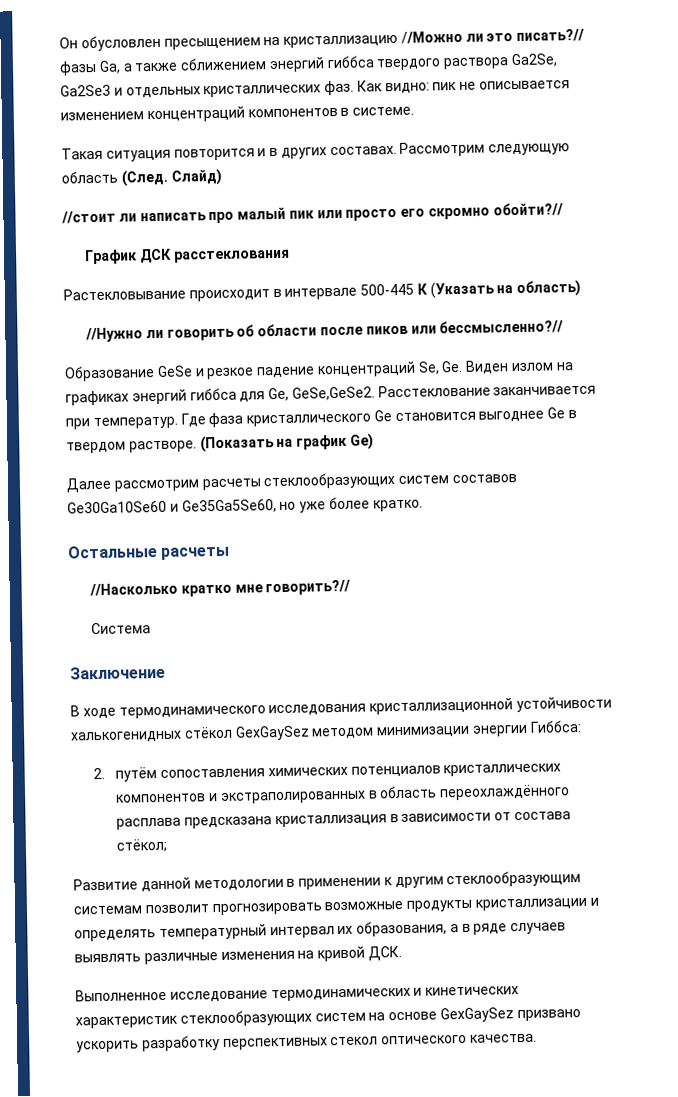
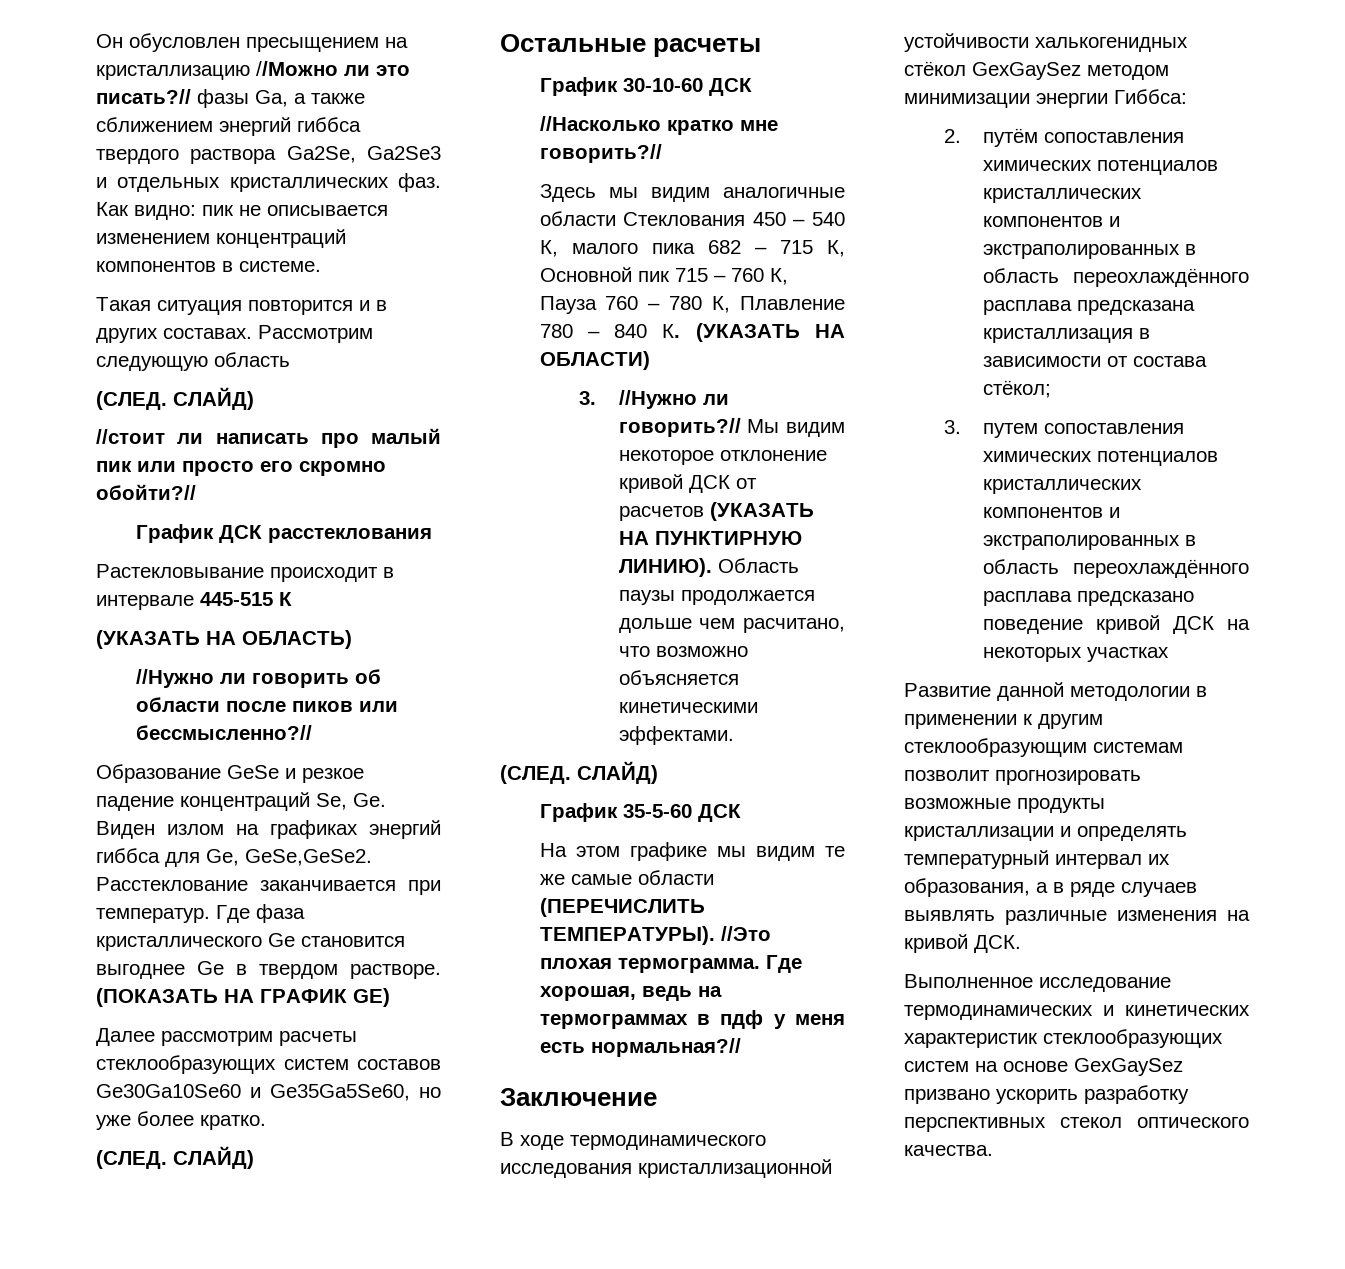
- Рассмотрим следующую область (След. Слайд)
+ Рассмотрим следующую область
+ (СЛЕД. СЛАЙД)
- Растекловывание происходит в интервале 500-445 К (Указать на область)
+ Растекловывание происходит в интервале 445-515 К
+ (УКАЗАТЬ НА ОБЛАСТЬ)
- (Показать на график Ge)
+ (ПОКАЗАТЬ НА ГРАФИК GE)
  Далее рассмотрим расчеты стеклообразующих систем составов Ge30Ga10Se60 и Ge35Ga5Se60, но уже более кратко.
+ (СЛЕД. СЛАЙД)
+ График 30-10-60 ДСК
- Система
+ Здесь мы видим аналогичные области Стеклования 450 – 540 К, малого пика 682 – 715 К, Основной пик 715 – 760 К, Пауза 760 – 780 К, Плавление 780 – 840 К. (УКАЗАТЬ НА ОБЛАСТИ)
+ 3. //Нужно ли говорить?// Мы видим некоторое отклонение кривой ДСК от расчетов (УКАЗАТЬ НА ПУНКТИРНУЮ ЛИНИЮ). Область паузы продолжается дольше чем расчитано, что возможно объясняется кинетическими эффектами.
+ (СЛЕД. СЛАЙД)
+ График 35-5-60 ДСК
+ На этом графике мы видим те же самые области (ПЕРЕЧИСЛИТЬ ТЕМПЕРАТУРЫ). //Это плохая термограмма. Где хорошая, ведь на термограммах в пдф у меня есть нормальная?//
+ 3. путем сопоставления химических потенциалов кристаллических компонентов и экстраполированных в область переохлаждённого расплава предсказано поведение кривой ДСК на некоторых участках

